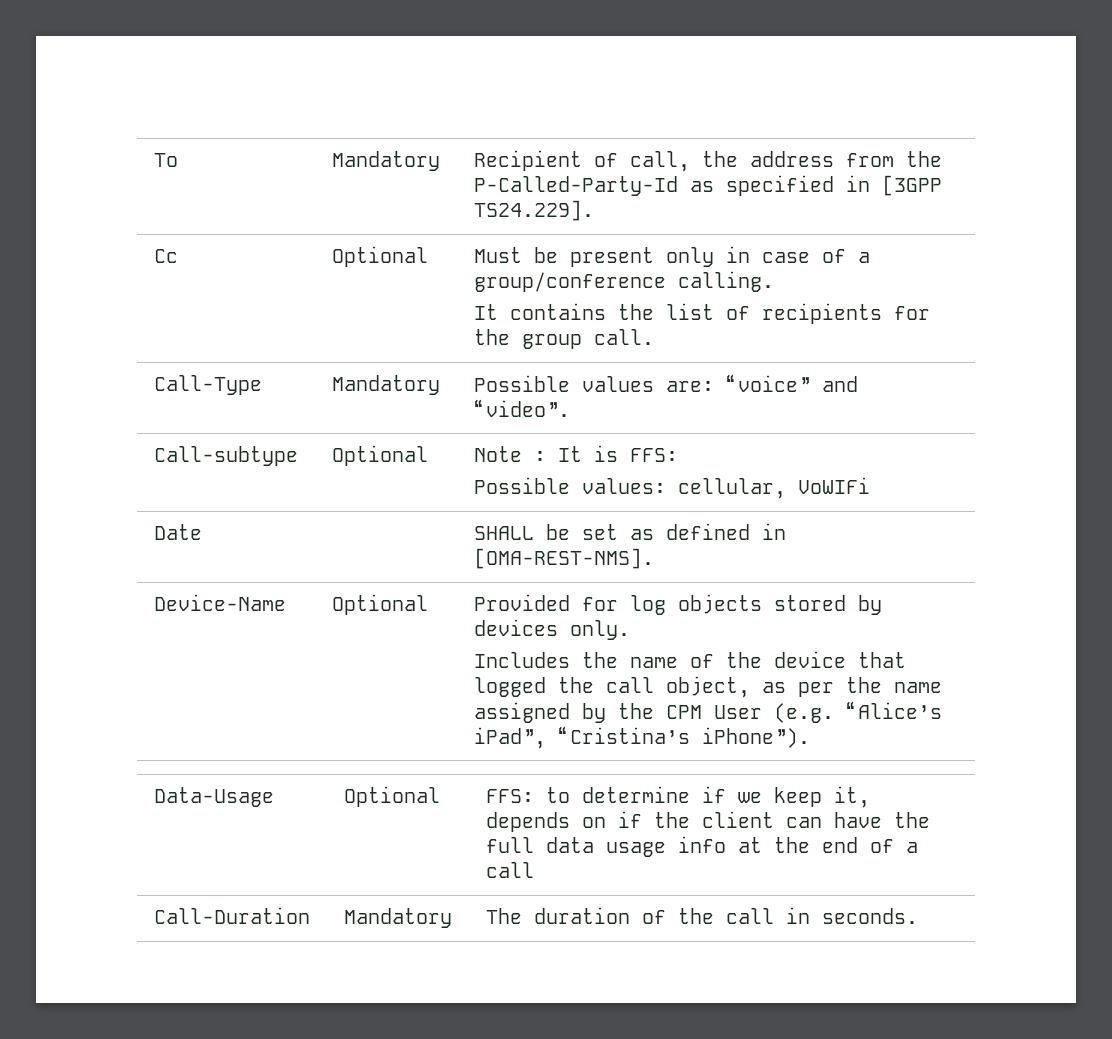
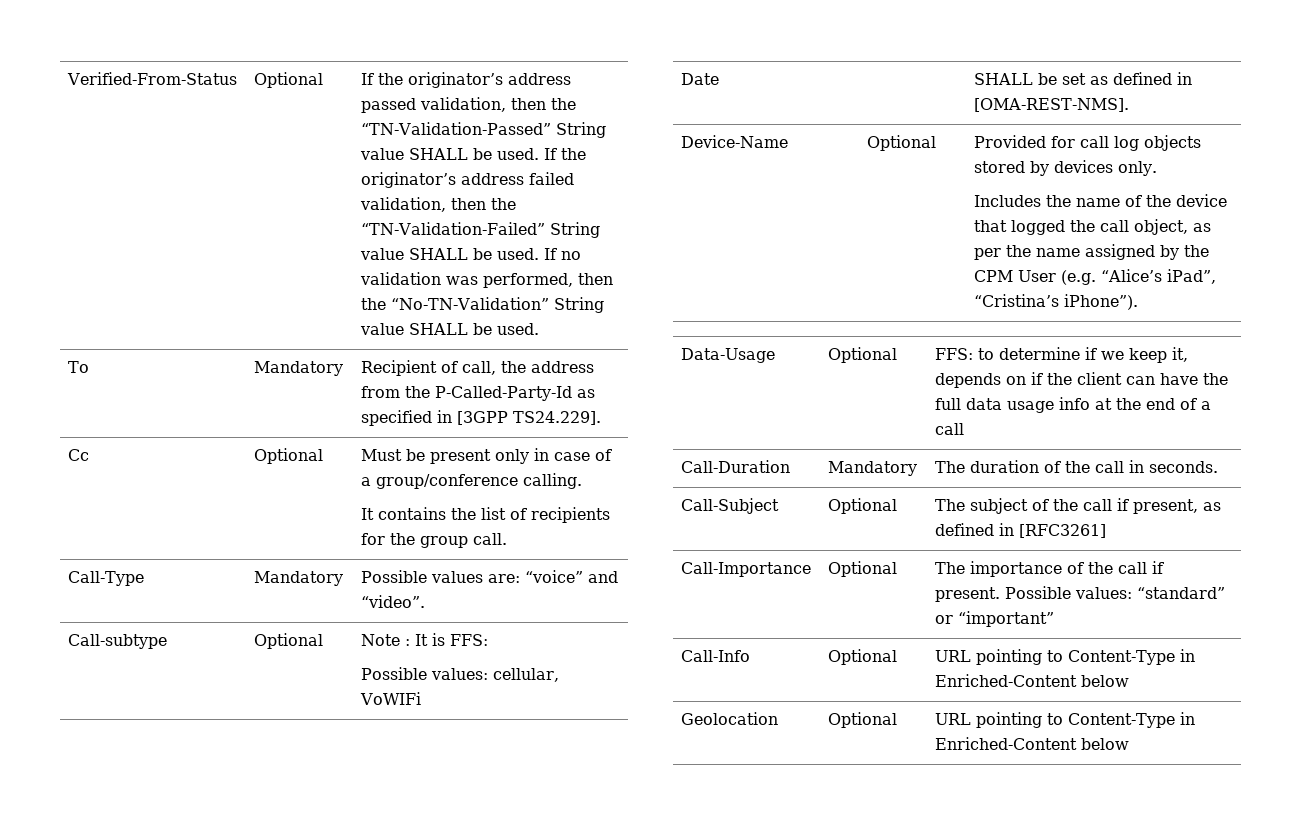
+ Verified-From-Status | Optional | If the originator’s address passed validation, then the “TN-Validation-Passed” String value SHALL be used. If the originator’s address failed validation, then the “TN-Validation-Failed” String value SHALL be used. If no validation was performed, then the “No-TN-Validation” String value SHALL be used.
- Device-Name | Optional | Provided for log objects stored by devices only.
+ Device-Name | Optional | Provided for call log objects stored by devices only.
+ Call-Subject | Optional | The subject of the call if present, as defined in [RFC3261]
+ Call-Importance | Optional | The importance of the call if present. Possible values: “standard” or “important”
+ Call-Info | Optional | URL pointing to Content-Type in Enriched-Content below
+ Geolocation | Optional | URL pointing to Content-Type in Enriched-Content below

